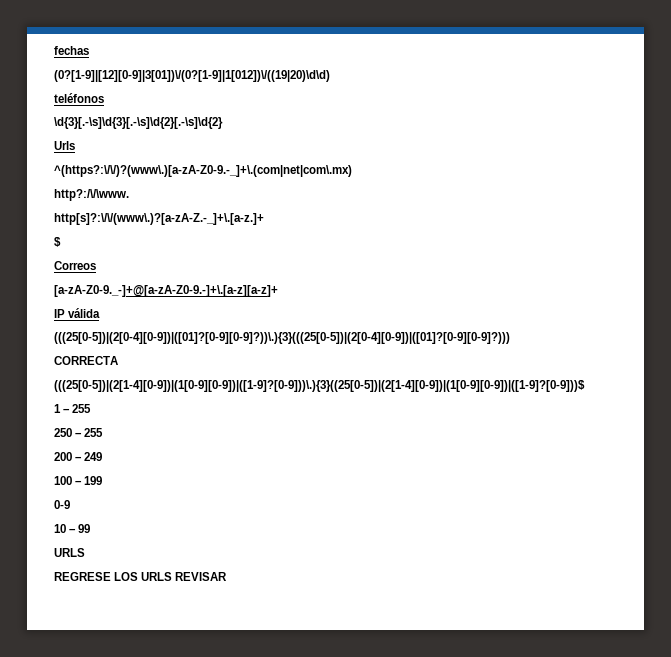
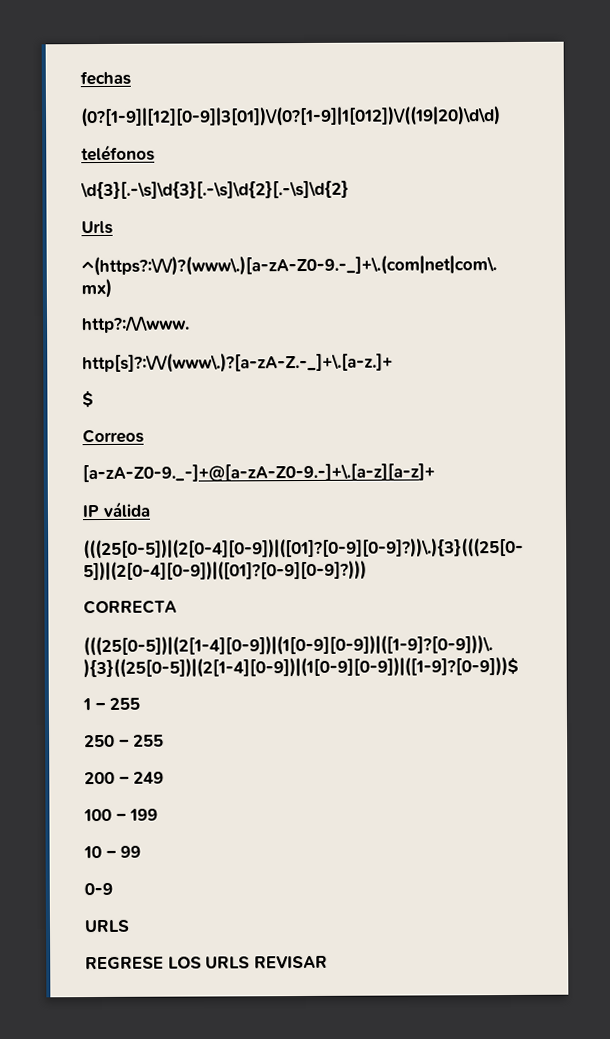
- 0-9
+ 0-9

